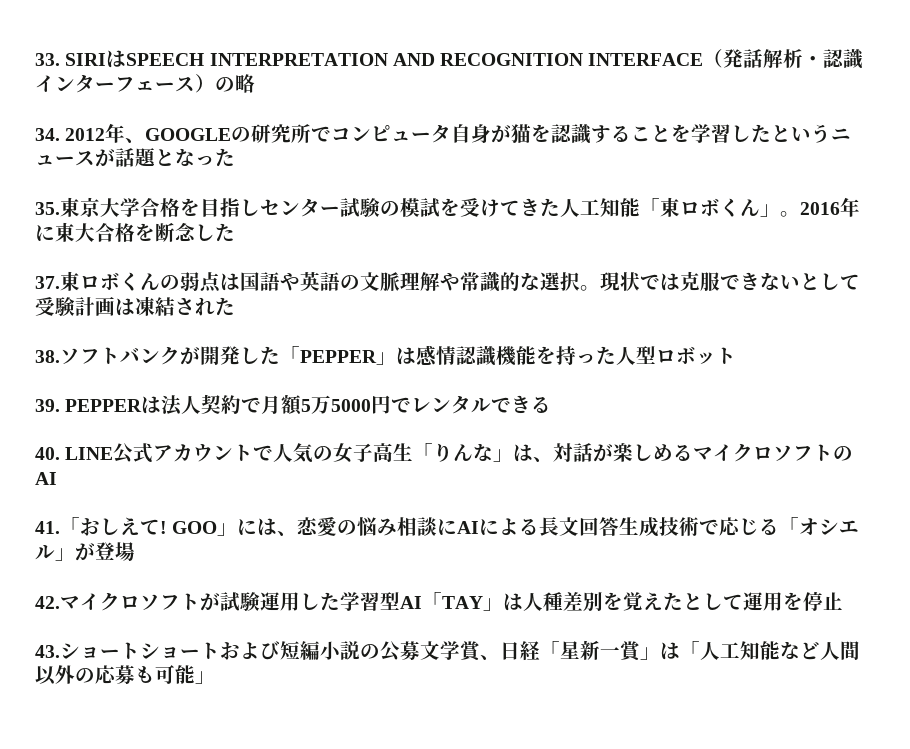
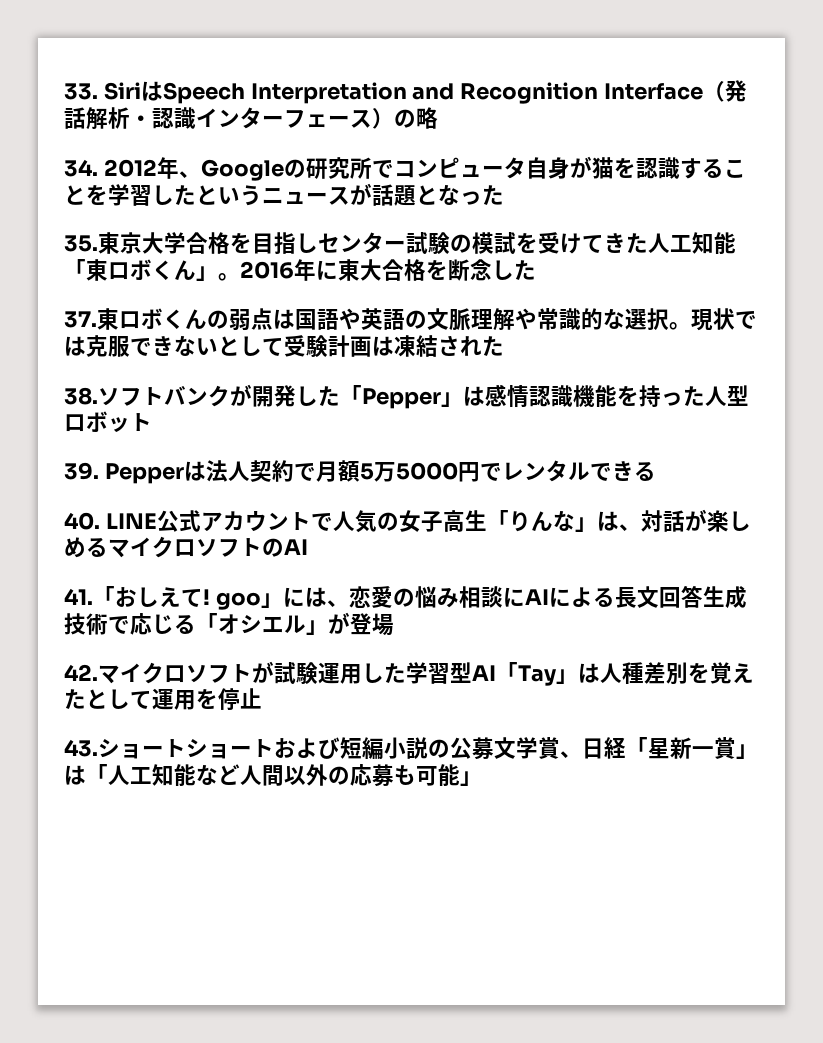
- 33. SIRIはSPEECH INTERPRETATION AND RECOGNITION INTERFACE（発話解析・認識インターフェース）の略
+ 33. SiriはSpeech Interpretation and Recognition Interface（発話解析・認識インターフェース）の略
- 34. 2012年、GOOGLEの研究所でコンピュータ自身が猫を認識することを学習したというニュースが話題となった
+ 34. 2012年、Googleの研究所でコンピュータ自身が猫を認識することを学習したというニュースが話題となった
- 38.ソフトバンクが開発した「PEPPER」は感情認識機能を持った人型ロボット
+ 38.ソフトバンクが開発した「Pepper」は感情認識機能を持った人型ロボット
- 39. PEPPERは法人契約で月額5万5000円でレンタルできる
+ 39. Pepperは法人契約で月額5万5000円でレンタルできる
- 41.「おしえて! GOO」には、恋愛の悩み相談にAIによる長文回答生成技術で応じる「オシエル」が登場
+ 41.「おしえて! goo」には、恋愛の悩み相談にAIによる長文回答生成技術で応じる「オシエル」が登場
- 42.マイクロソフトが試験運用した学習型AI「TAY」は人種差別を覚えたとして運用を停止
+ 42.マイクロソフトが試験運用した学習型AI「Tay」は人種差別を覚えたとして運用を停止

